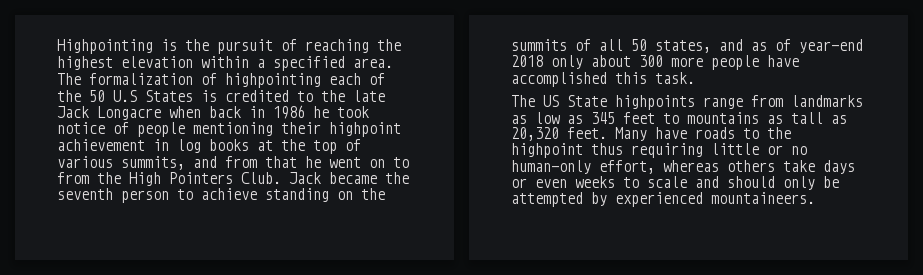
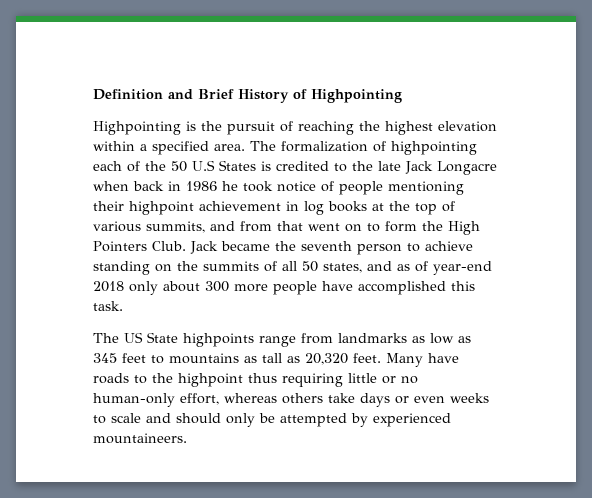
+ Definition and Brief History of Highpointing
- The formalization of highpointing each of the 50 U.S States is credited to the late Jack Longacre when back in 1986 he took notice of people mentioning their highpoint achievement in log books at the top of various summits, and from that he went on to from the High Pointers Club.
+ The formalization of highpointing each of the 50 U.S States is credited to the late Jack Longacre when back in 1986 he took notice of people mentioning their highpoint achievement in log books at the top of various summits, and from that went on to form the High Pointers Club.

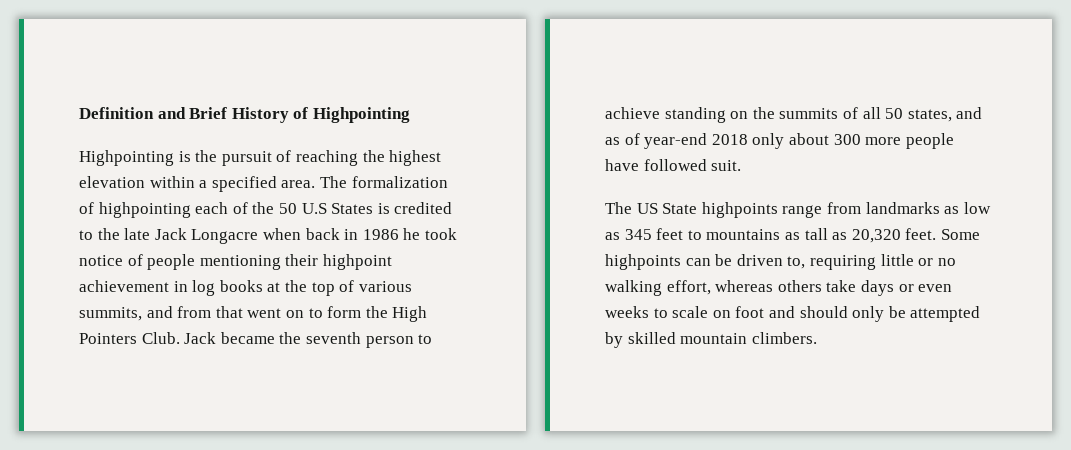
- Jack became the seventh person to achieve standing on the summits of all 50 states, and as of year-end 2018 only about 300 more people have accomplished this task.
+ Jack became the seventh person to achieve standing on the summits of all 50 states, and as of year-end 2018 only about 300 more people have followed suit.
- Many have roads to the highpoint thus requiring little or no human-only effort, whereas others take days or even weeks to scale and should only be attempted by experienced mountaineers.
+ Some highpoints can be driven to, requiring little or no walking effort, whereas others take days or even weeks to scale on foot and should only be attempted by skilled mountain climbers.

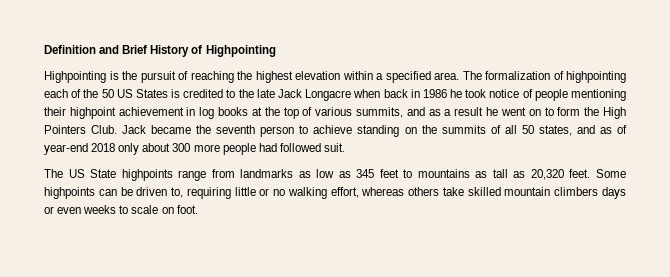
- The formalization of highpointing each of the 50 U.S States is credited to the late Jack Longacre when back in 1986 he took notice of people mentioning their highpoint achievement in log books at the top of various summits, and from that went on to form the High Pointers Club.
+ The formalization of highpointing each of the 50 US States is credited to the late Jack Longacre when back in 1986 he took notice of people mentioning their highpoint achievement in log books at the top of various summits, and as a result he went on to form the High Pointers Club.
- Jack became the seventh person to achieve standing on the summits of all 50 states, and as of year-end 2018 only about 300 more people have followed suit.
+ Jack became the seventh person to achieve standing on the summits of all 50 states, and as of year-end 2018 only about 300 more people had followed suit.
- Some highpoints can be driven to, requiring little or no walking effort, whereas others take days or even weeks to scale on foot and should only be attempted by skilled mountain climbers.
+ Some highpoints can be driven to, requiring little or no walking effort, whereas others take skilled mountain climbers days or even weeks to scale on foot.

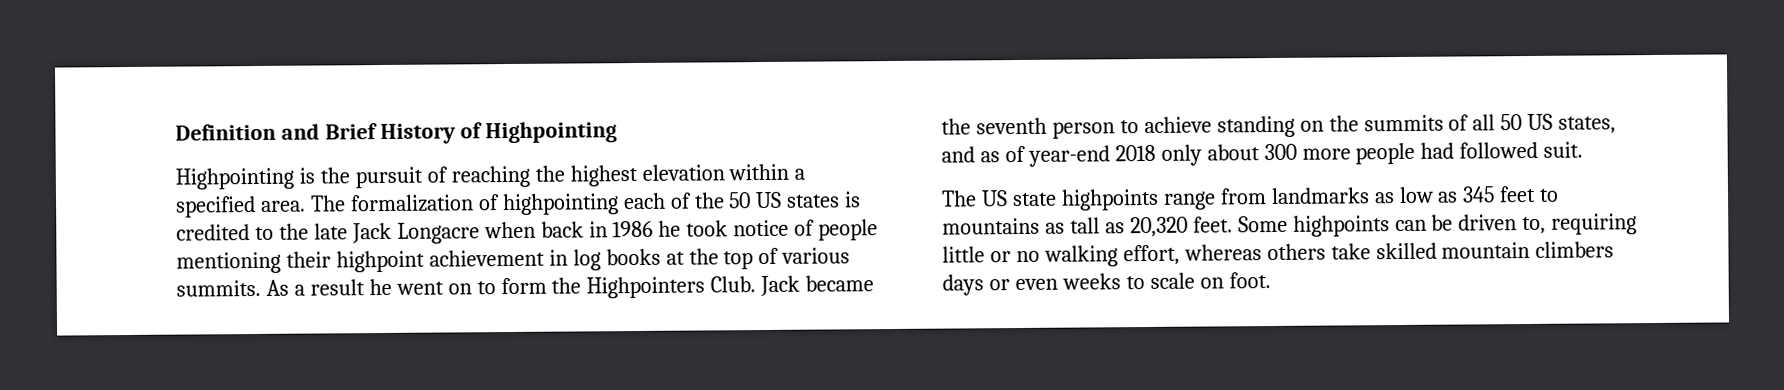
- The formalization of highpointing each of the 50 US States is credited to the late Jack Longacre when back in 1986 he took notice of people mentioning their highpoint achievement in log books at the top of various summits, and as a result he went on to form the High Pointers Club.
+ The formalization of highpointing each of the 50 US states is credited to the late Jack Longacre when back in 1986 he took notice of people mentioning their highpoint achievement in log books at the top of various summits. As a result he went on to form the Highpointers Club.
- Jack became the seventh person to achieve standing on the summits of all 50 states, and as of year-end 2018 only about 300 more people had followed suit.
+ Jack became the seventh person to achieve standing on the summits of all 50 US states, and as of year-end 2018 only about 300 more people had followed suit.
- The US State highpoints range from landmarks as low as 345 feet to mountains as tall as 20,320 feet.
+ The US state highpoints range from landmarks as low as 345 feet to mountains as tall as 20,320 feet.

